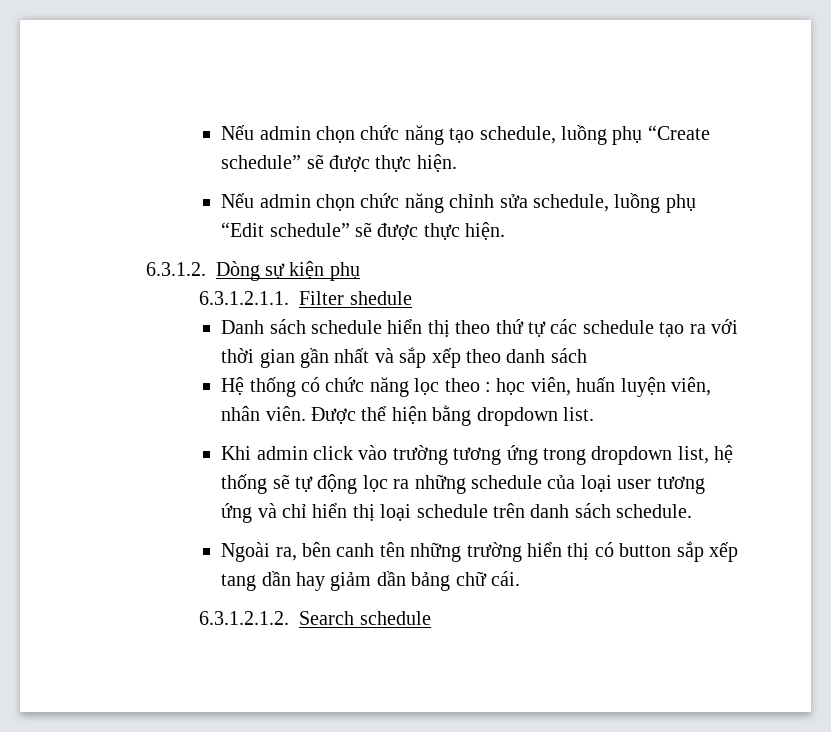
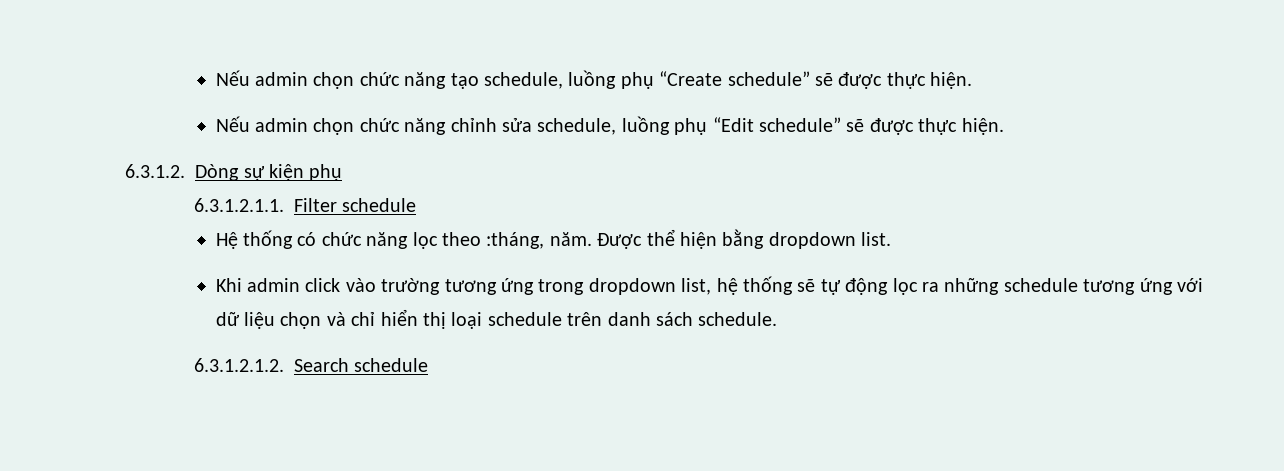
- 6.3.1.2.1.1. Filter shedule
- Danh sách schedule hiển thị theo thứ tự các schedule tạo ra với thời gian gần nhất và sắp xếp theo danh sách
+ 6.3.1.2.1.1. Filter schedule
- Hệ thống có chức năng lọc theo : học viên, huấn luyện viên, nhân viên.
+ Hệ thống có chức năng lọc theo :tháng, năm.
- Khi admin click vào trường tương ứng trong dropdown list, hệ thống sẽ tự động lọc ra những schedule của loại user tương ứng và chỉ hiển thị loại schedule trên danh sách schedule.
+ Khi admin click vào trường tương ứng trong dropdown list, hệ thống sẽ tự động lọc ra những schedule tương ứng với dữ liệu chọn và chỉ hiển thị loại schedule trên danh sách schedule.
- Ngoài ra, bên canh tên những trường hiển thị có button sắp xếp tang dần hay giảm dần bảng chữ cái.

